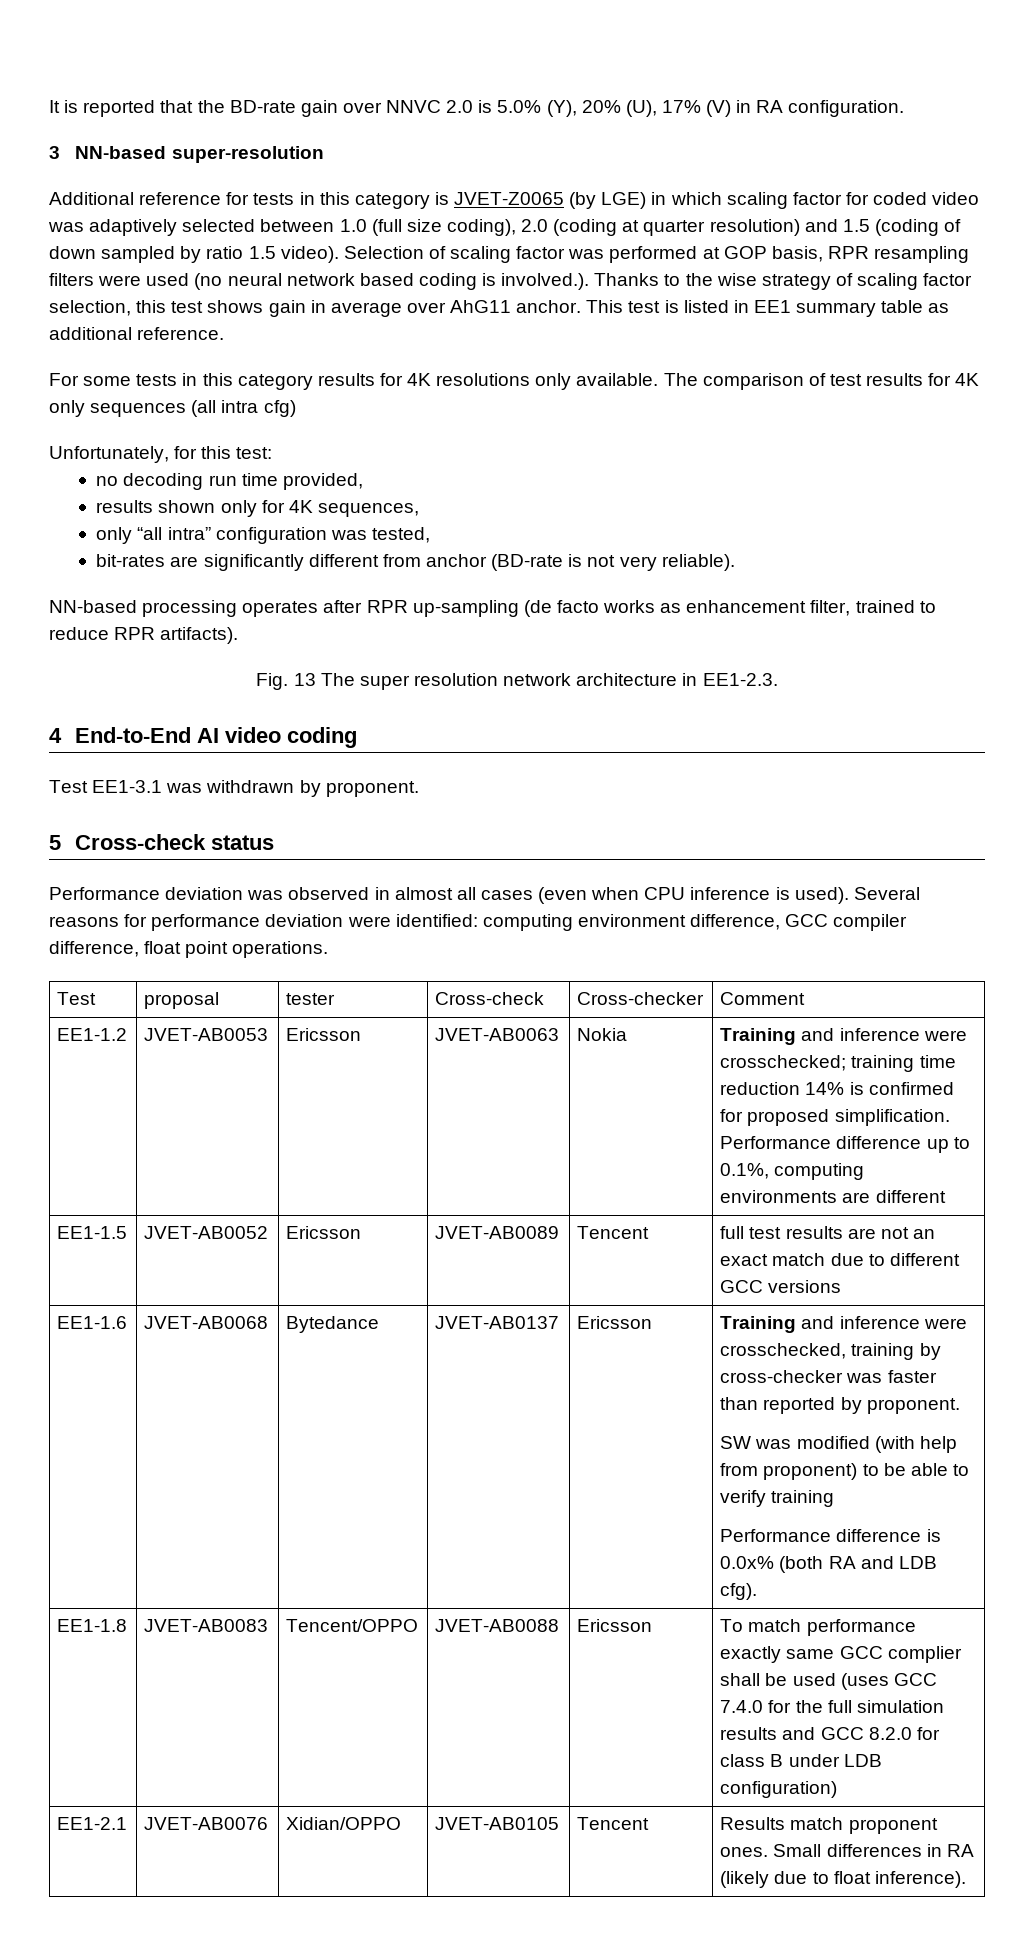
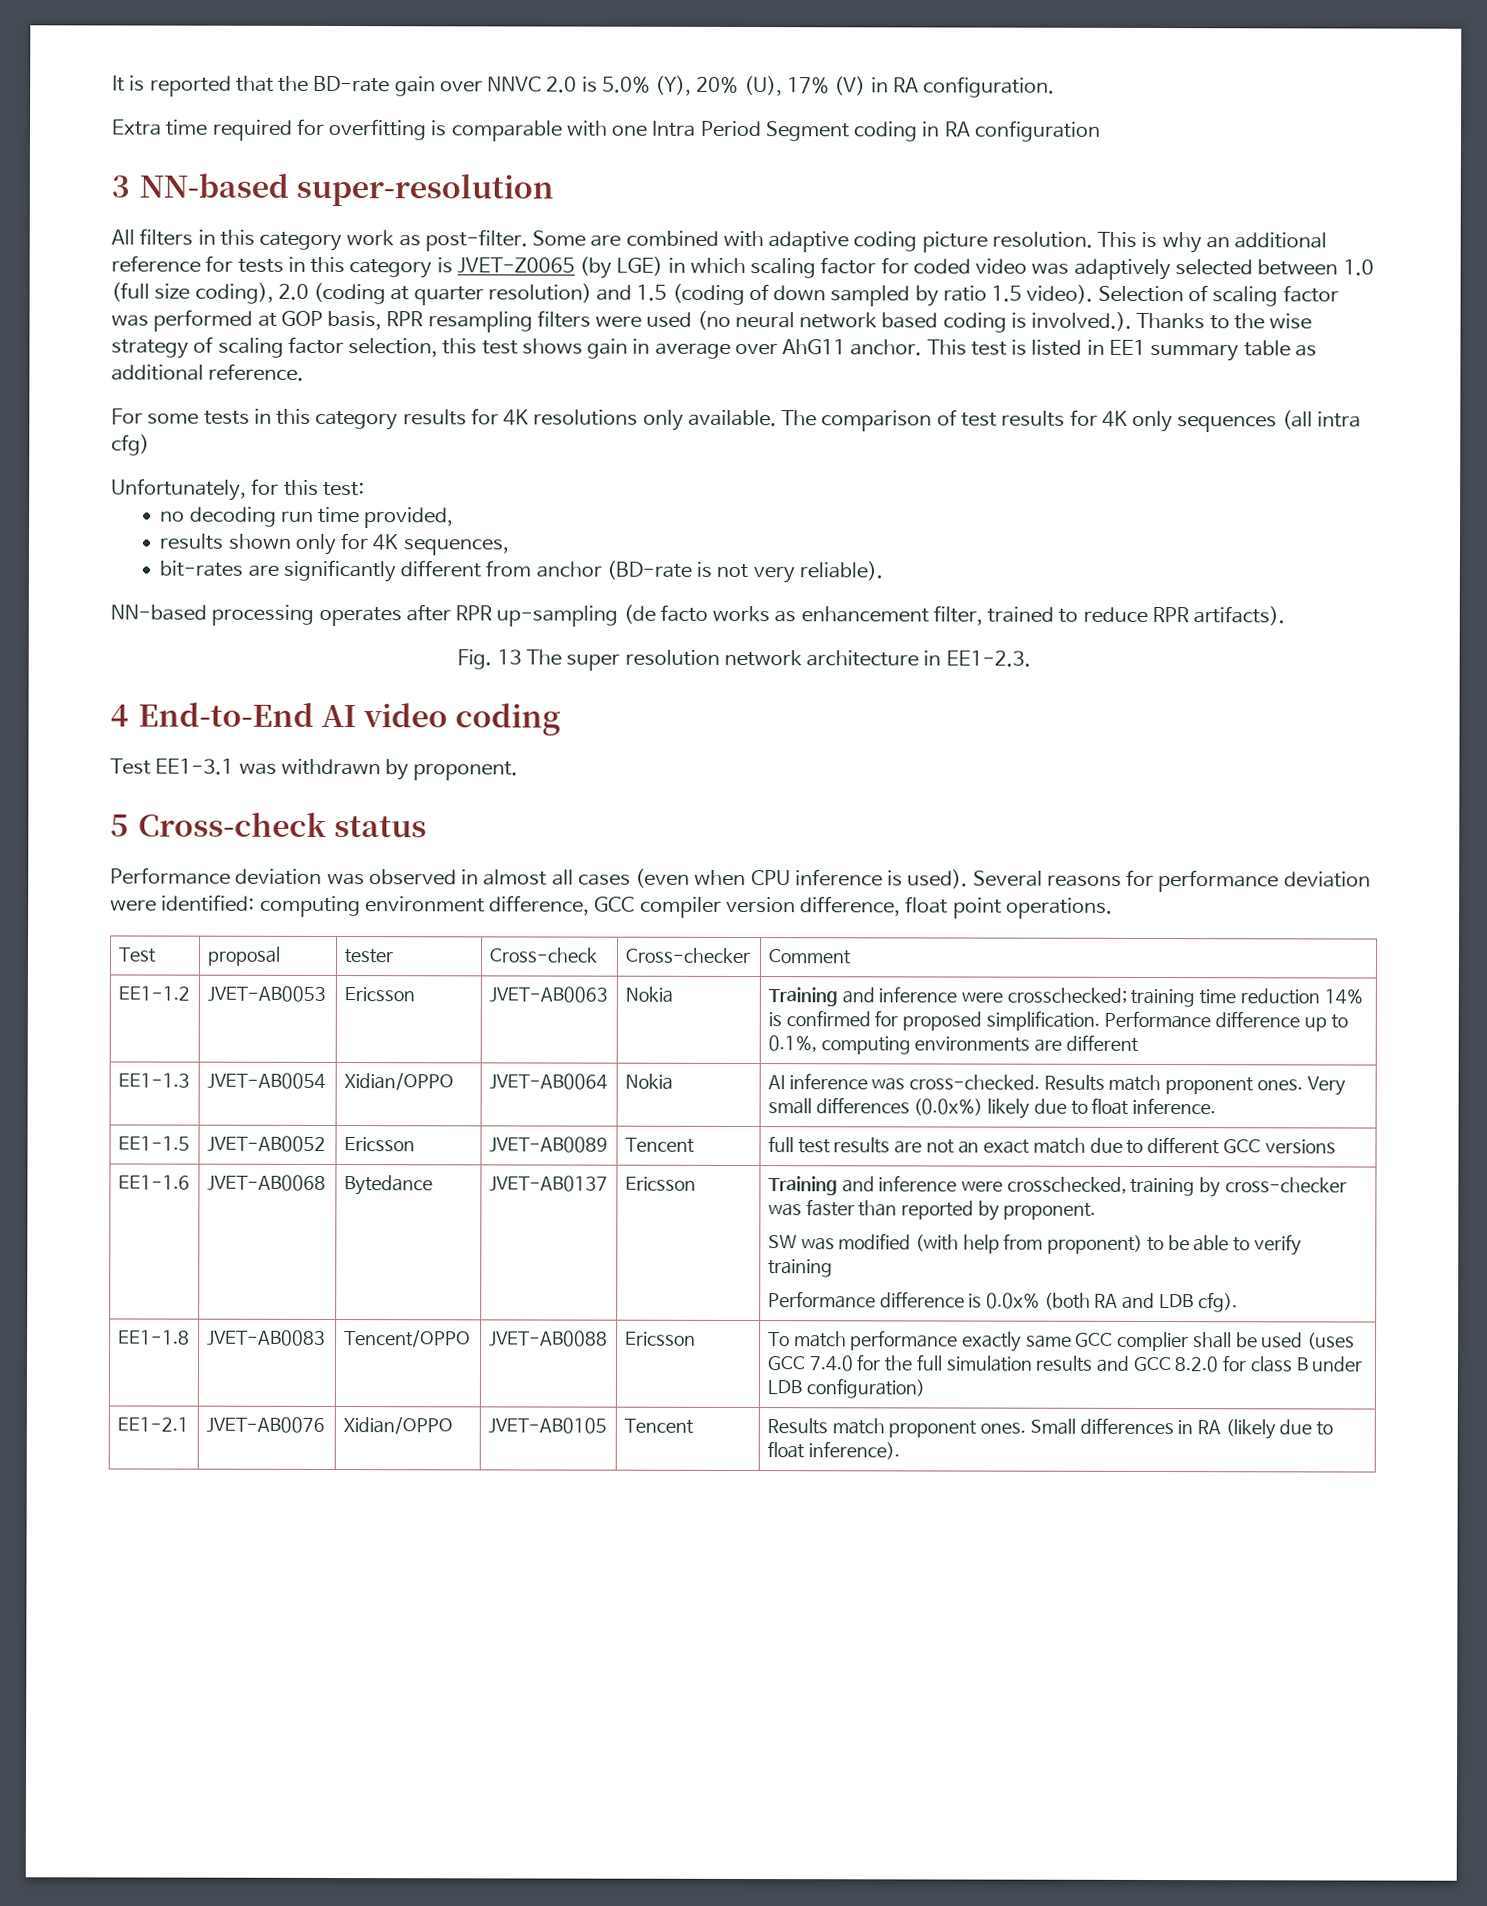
+ Extra time required for overfitting is comparable with one Intra Period Segment coding in RA configuration
  3 NN-based super-resolution
- Additional reference for tests in this category is JVET-Z0065 (by LGE) in which scaling factor for coded video was adaptively selected between 1.0 (full size coding), 2.0 (coding at quarter resolution) and 1.5 (coding of down sampled by ratio 1.5 video).
+ All filters in this category work as post-filter. Some are combined with adaptive coding picture resolution. This is why an additional reference for tests in this category is JVET-Z0065 (by LGE) in which scaling factor for coded video was adaptively selected between 1.0 (full size coding), 2.0 (coding at quarter resolution) and 1.5 (coding of down sampled by ratio 1.5 video).
- only “all intra” configuration was tested,
- Several reasons for performance deviation were identified: computing environment difference, GCC compiler difference, float point operations.
+ Several reasons for performance deviation were identified: computing environment difference, GCC compiler version difference, float point operations.
+ EE1-1.3 | JVET-AB0054 | Xidian/OPPO | JVET-AB0064 | Nokia | AI inference was cross-checked. Results match proponent ones. Very small differences (0.0x%) likely due to float inference.

